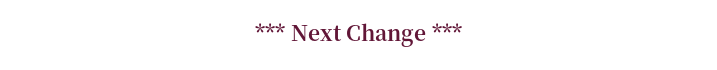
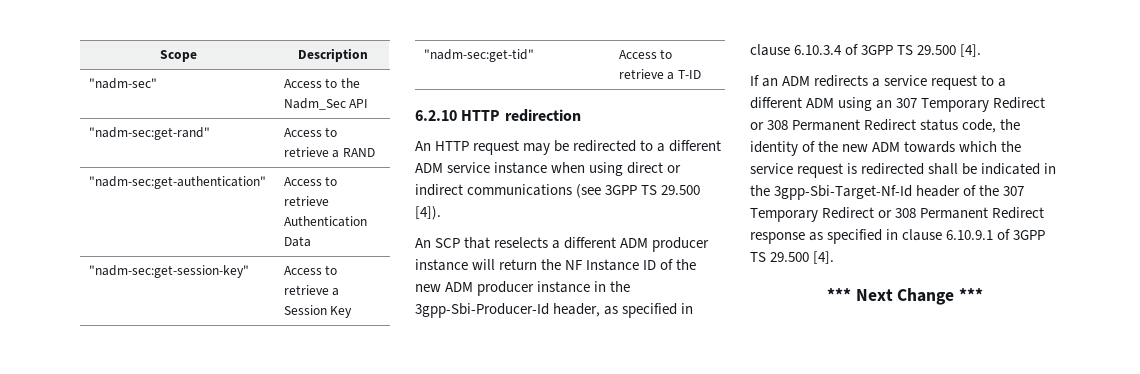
+ Scope | Description
+ "nadm-sec" | Access to the Nadm_Sec API
+ "nadm-sec:get-rand" | Access to retrieve a RAND
+ "nadm-sec:get-authentication" | Access to retrieve Authentication Data
+ "nadm-sec:get-session-key" | Access to retrieve a Session Key
+ "nadm-sec:get-tid" | Access to retrieve a T-ID
+ 6.2.10 HTTP redirection
+ An HTTP request may be redirected to a different ADM service instance when using direct or indirect communications (see 3GPP TS 29.500 [4]).
+ An SCP that reselects a different ADM producer instance will return the NF Instance ID of the new ADM producer instance in the 3gpp-Sbi-Producer-Id header, as specified in clause 6.10.3.4 of 3GPP TS 29.500 [4].
+ If an ADM redirects a service request to a different ADM using an 307 Temporary Redirect or 308 Permanent Redirect status code, the identity of the new ADM towards which the service request is redirected shall be indicated in the 3gpp-Sbi-Target-Nf-Id header of the 307 Temporary Redirect or 308 Permanent Redirect response as specified in clause 6.10.9.1 of 3GPP TS 29.500 [4].

